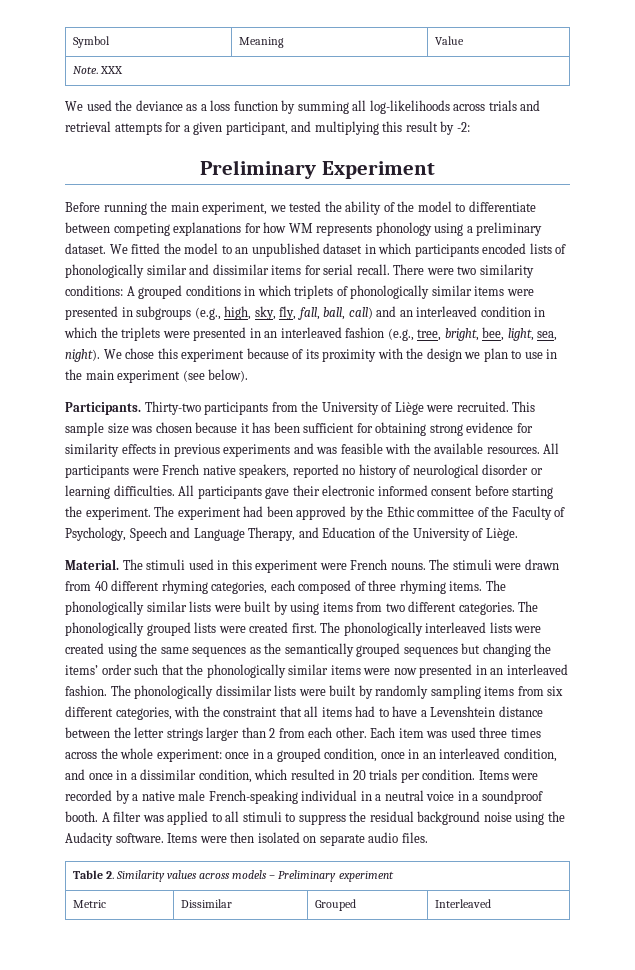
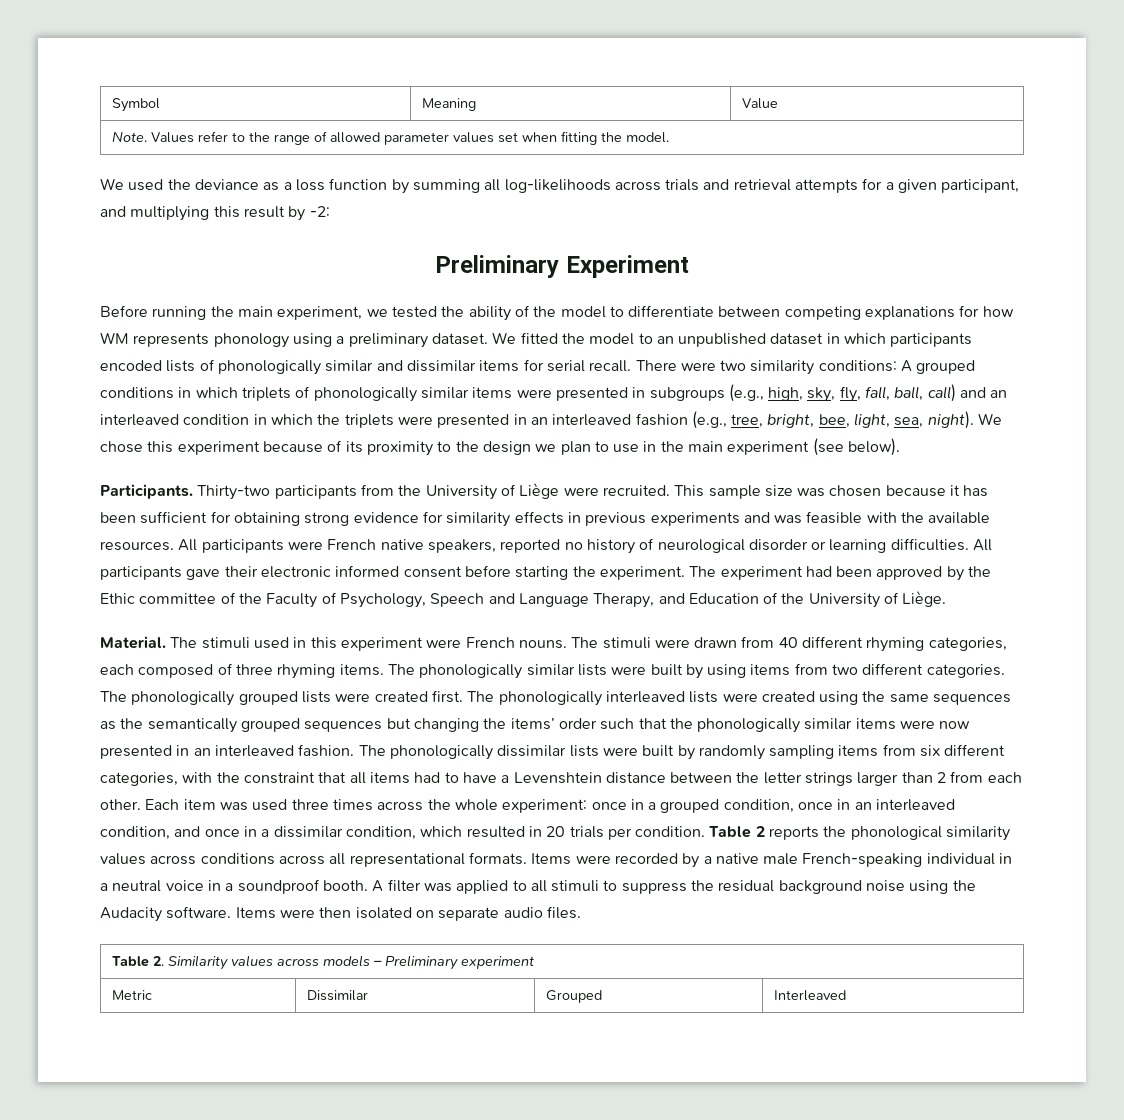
- Note. XXX
+ Note. Values refer to the range of allowed parameter values set when fitting the model.
- We chose this experiment because of its proximity with the design we plan to use in the main experiment (see below).
+ We chose this experiment because of its proximity to the design we plan to use in the main experiment (see below).
+ Table 2 reports the phonological similarity values across conditions across all representational formats.

